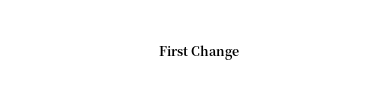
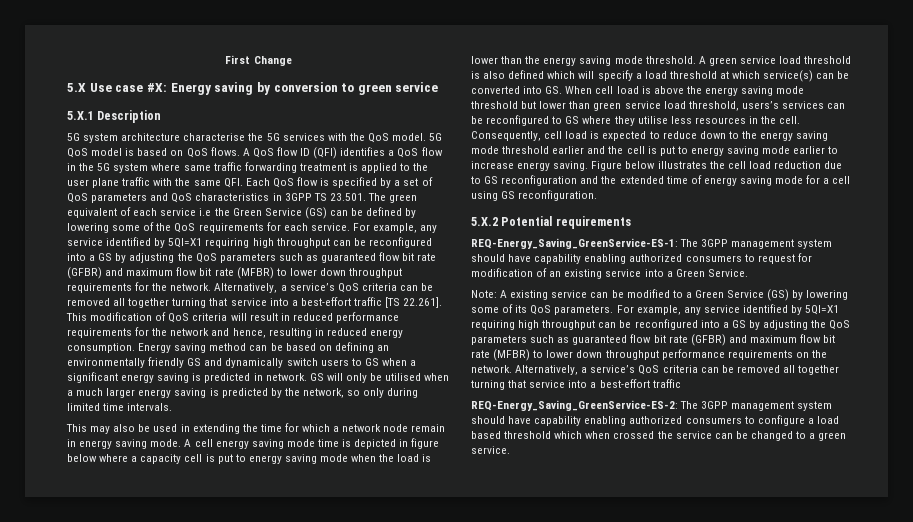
+ 5.X Use case #X: Energy saving by conversion to green service
+ 5.X.1 Description
+ 5G system architecture characterise the 5G services with the QoS model. 5G QoS model is based on QoS flows. A QoS flow ID (QFI) identifies a QoS flow in the 5G system where same traffic forwarding treatment is applied to the user plane traffic with the same QFI. Each QoS flow is specified by a set of QoS parameters and QoS characteristics in 3GPP TS 23.501. The green equivalent of each service i.e the Green Service (GS) can be defined by lowering some of the QoS requirements for each service. For example, any service identified by 5QI=X1 requiring high throughput can be reconfigured into a GS by adjusting the QoS parameters such as guaranteed flow bit rate (GFBR) and maximum flow bit rate (MFBR) to lower down throughput requirements for the network. Alternatively, a service’s QoS criteria can be removed all together turning that service into a best-effort traffic [TS 22.261]. This modification of QoS criteria will result in reduced performance requirements for the network and hence, resulting in reduced energy consumption. Energy saving method can be based on defining an environmentally friendly GS and dynamically switch users to GS when a significant energy saving is predicted in network. GS will only be utilised when a much larger energy saving is predicted by the network, so only during limited time intervals.
+ This may also be used in extending the time for which a network node remain in energy saving mode. A cell energy saving mode time is depicted in figure below where a capacity cell is put to energy saving mode when the load is lower than the energy saving mode threshold. A green service load threshold is also defined which will specify a load threshold at which service(s) can be converted into GS. When cell load is above the energy saving mode threshold but lower than green service load threshold, users’s services can be reconfigured to GS where they utilise less resources in the cell. Consequently, cell load is expected to reduce down to the energy saving mode threshold earlier and the cell is put to energy saving mode earlier to increase energy saving. Figure below illustrates the cell load reduction due to GS reconfiguration and the extended time of energy saving mode for a cell using GS reconfiguration.
+ 5.X.2 Potential requirements
+ REQ-Energy_Saving_GreenService-ES-1: The 3GPP management system should have capability enabling authorized consumers to request for modification of an existing service into a Green Service.
+ Note: A existing service can be modified to a Green Service (GS) by lowering some of its QoS parameters. For example, any service identified by 5QI=X1 requiring high throughput can be reconfigured into a GS by adjusting the QoS parameters such as guaranteed flow bit rate (GFBR) and maximum flow bit rate (MFBR) to lower down throughput performance requirements on the network. Alternatively, a service’s QoS criteria can be removed all together turning that service into a best-effort traffic
+ REQ-Energy_Saving_GreenService-ES-2: The 3GPP management system should have capability enabling authorized consumers to configure a load based threshold which when crossed the service can be changed to a green service.

